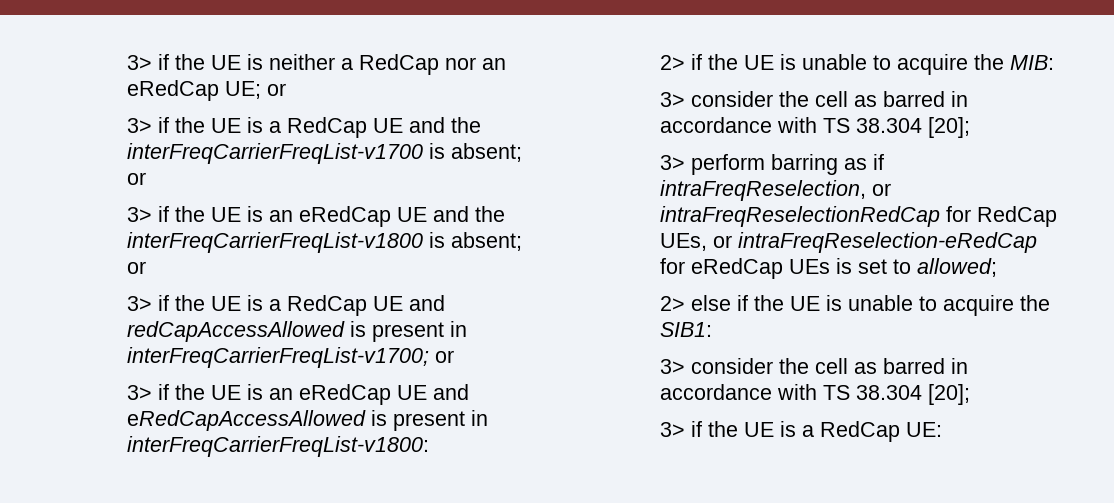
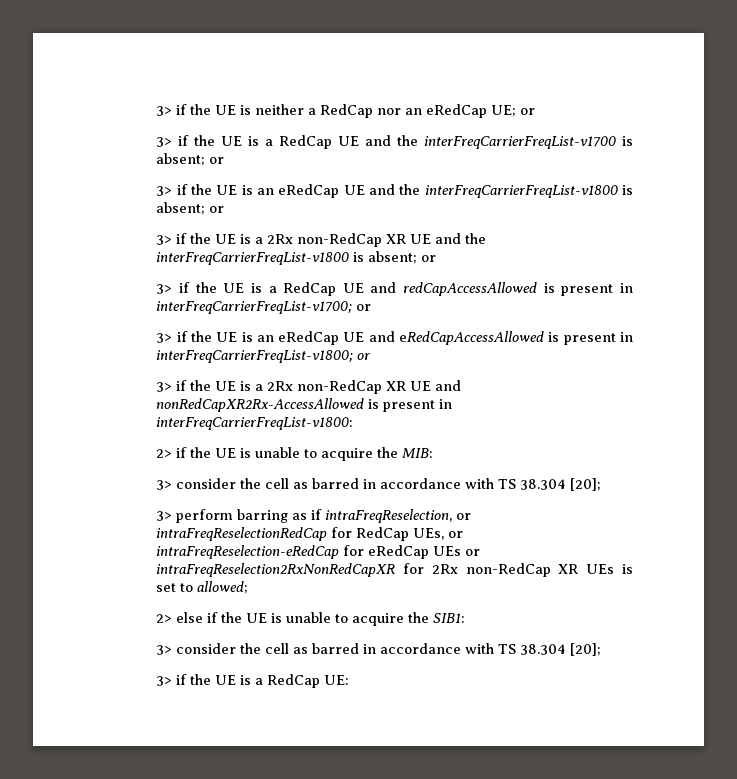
+ 3> if the UE is a 2Rx non-RedCap XR UE and the interFreqCarrierFreqList-v1800 is absent; or
- 3> if the UE is an eRedCap UE and eRedCapAccessAllowed is present in interFreqCarrierFreqList-v1800:
+ 3> if the UE is an eRedCap UE and eRedCapAccessAllowed is present in interFreqCarrierFreqList-v1800; or
+ 3> if the UE is a 2Rx non-RedCap XR UE and nonRedCapXR2Rx-AccessAllowed is present in interFreqCarrierFreqList-v1800:
- 3> perform barring as if intraFreqReselection, or intraFreqReselectionRedCap for RedCap UEs, or intraFreqReselection-eRedCap for eRedCap UEs is set to allowed;
+ 3> perform barring as if intraFreqReselection, or intraFreqReselectionRedCap for RedCap UEs, or intraFreqReselection-eRedCap for eRedCap UEs or intraFreqReselection2RxNonRedCapXR for 2Rx non-RedCap XR UEs is set to allowed;

